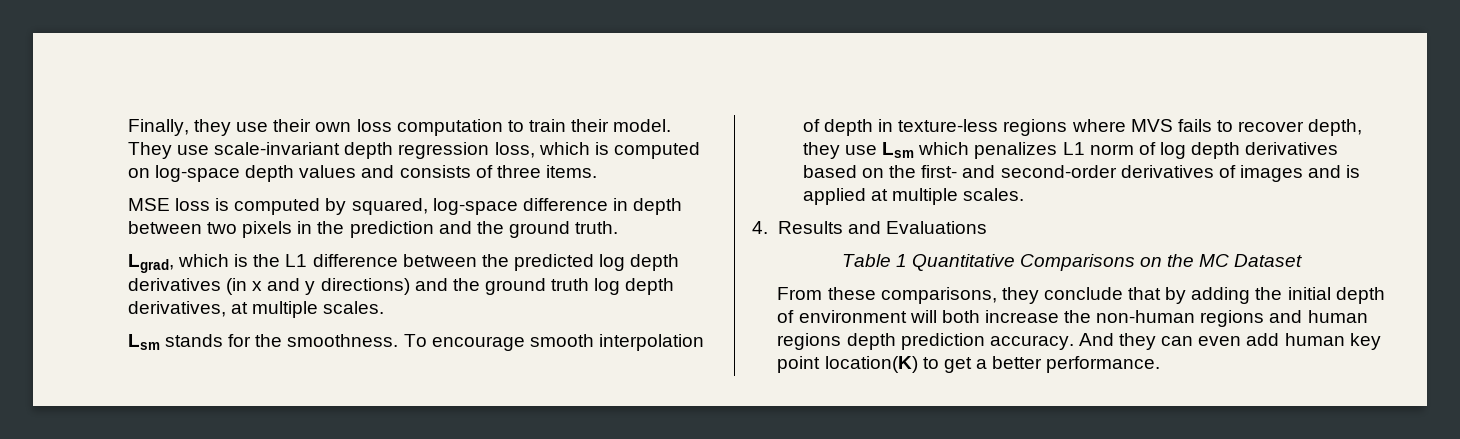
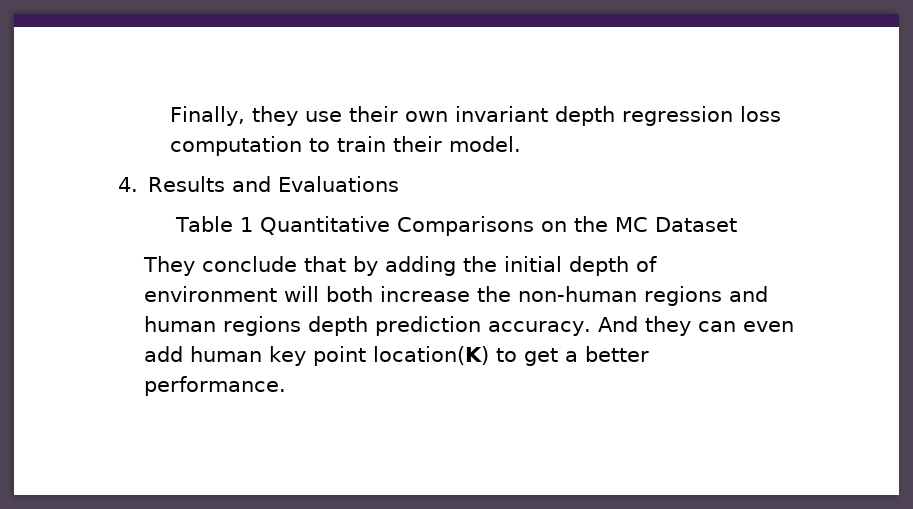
- Finally, they use their own loss computation to train their model. They use scale-invariant depth regression loss, which is computed on log-space depth values and consists of three items.
- MSE loss is computed by squared, log-space difference in depth between two pixels in the prediction and the ground truth.
- Lgrad, which is the L1 difference between the predicted log depth derivatives (in x and y directions) and the ground truth log depth derivatives, at multiple scales.
- Lsm stands for the smoothness. To encourage smooth interpolation of depth in texture-less regions where MVS fails to recover depth, they use Lsm which penalizes L1 norm of log depth derivatives based on the first- and second-order derivatives of images and is applied at multiple scales.
+ Finally, they use their own invariant depth regression loss computation to train their model.
- From these comparisons, they conclude that by adding the initial depth of environment will both increase the non-human regions and human regions depth prediction accuracy.
+ They conclude that by adding the initial depth of environment will both increase the non-human regions and human regions depth prediction accuracy.

